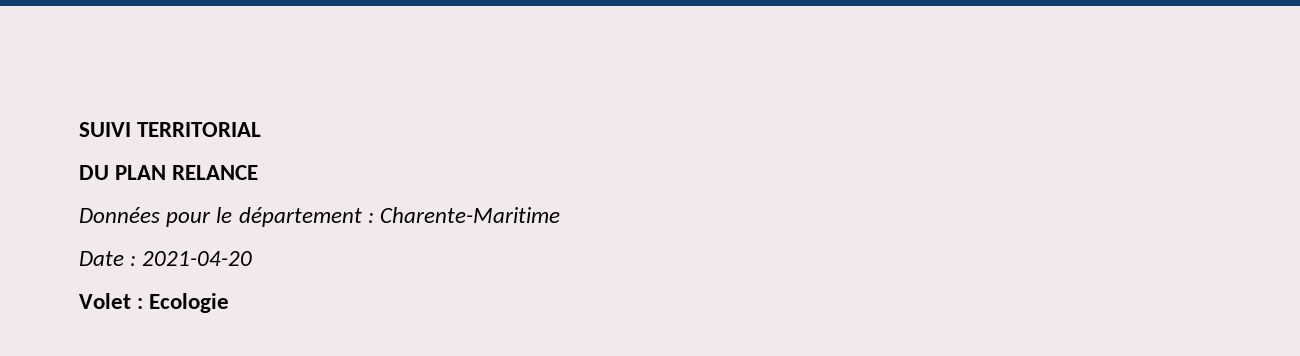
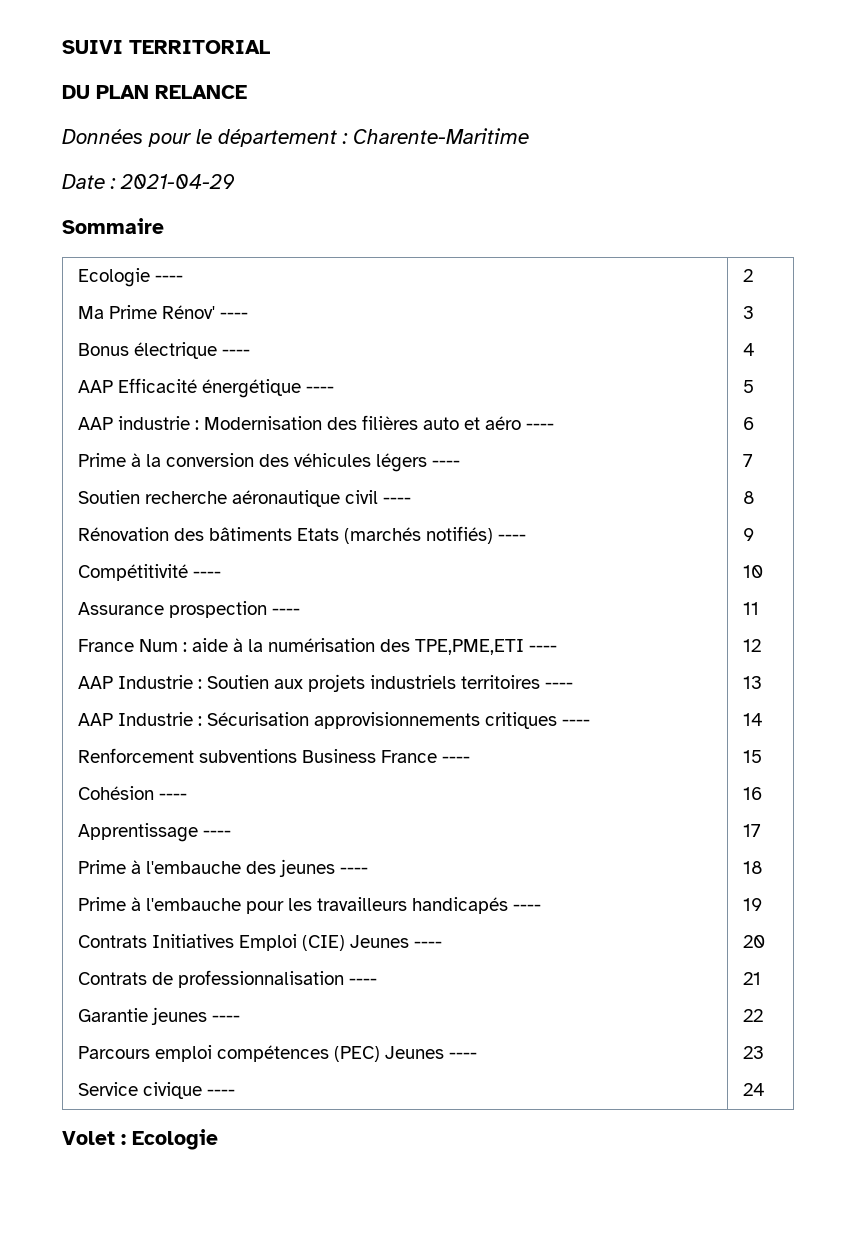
- Date : 2021-04-20
+ Date : 2021-04-29
+ Sommaire
+ Ecologie ----
+ Ma Prime Rénov' ----
+ Bonus électrique ----
+ AAP Efficacité énergétique ----
+ AAP industrie : Modernisation des filières auto et aéro ----
+ Prime à la conversion des véhicules légers ----
+ Soutien recherche aéronautique civil ----
+ Rénovation des bâtiments Etats (marchés notifiés) ----
+ Compétitivité ----
+ Assurance prospection ----
+ France Num : aide à la numérisation des TPE,PME,ETI ----
+ AAP Industrie : Soutien aux projets industriels territoires ----
+ AAP Industrie : Sécurisation approvisionnements critiques ----
+ Renforcement subventions Business France ----
+ Cohésion ----
+ Apprentissage ----
+ Prime à l'embauche des jeunes ----
+ Prime à l'embauche pour les travailleurs handicapés ----
+ Contrats Initiatives Emploi (CIE) Jeunes ----
+ Contrats de professionnalisation ----
+ Garantie jeunes ----
+ Parcours emploi compétences (PEC) Jeunes ----
+ Service civique ---- | 2
+ 3
+ 4
+ 5
+ 6
+ 7
+ 8
+ 9
+ 10
+ 11
+ 12
+ 13
+ 14
+ 15
+ 16
+ 17
+ 18
+ 19
+ 20
+ 21
+ 22
+ 23
+ 24

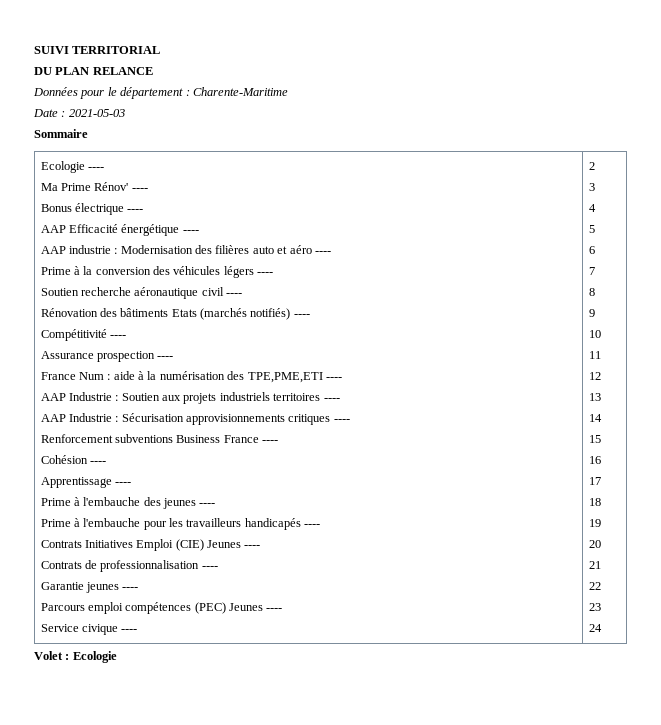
- Date : 2021-04-29
+ Date : 2021-05-03

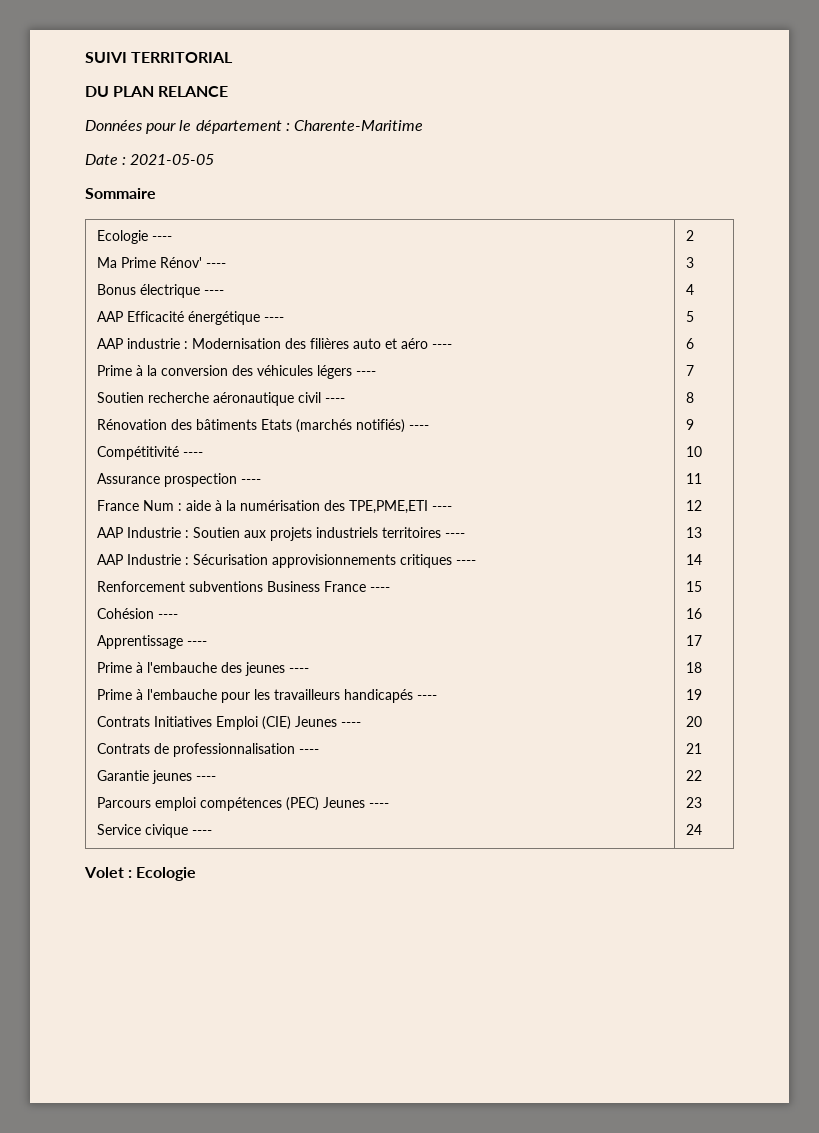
- Date : 2021-05-03
+ Date : 2021-05-05

